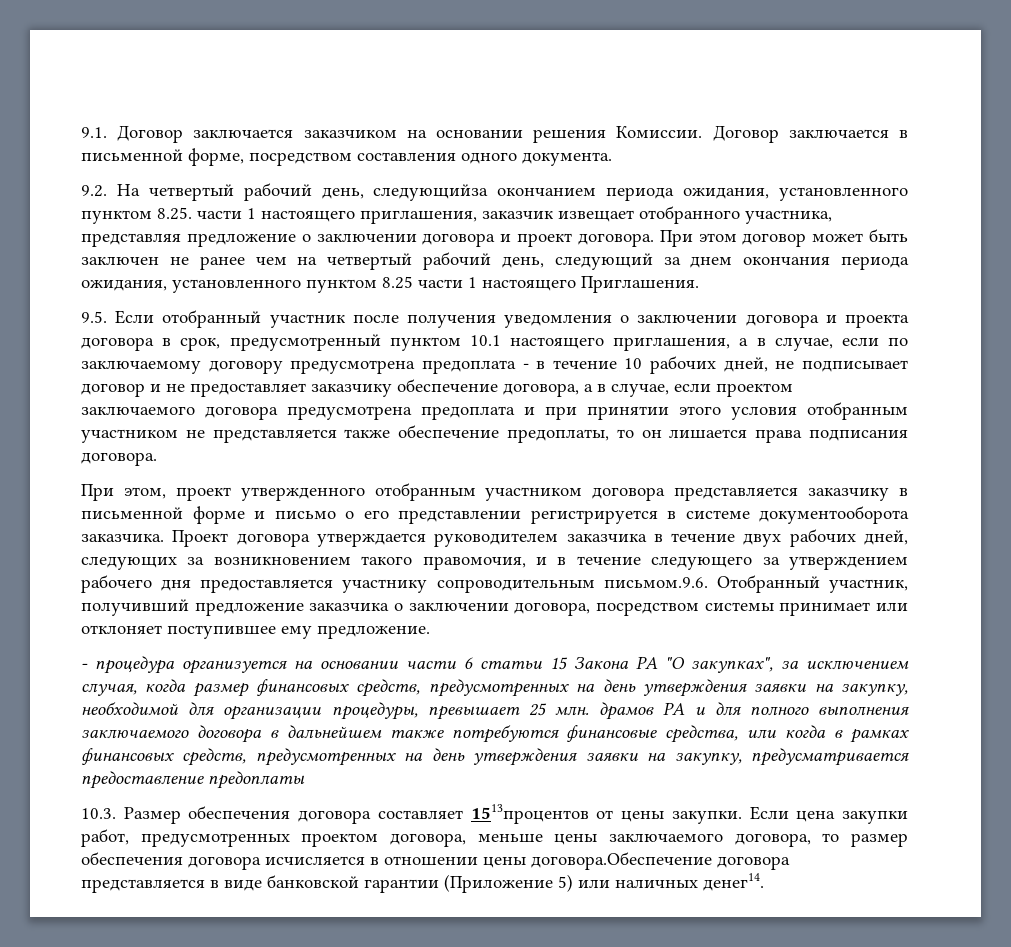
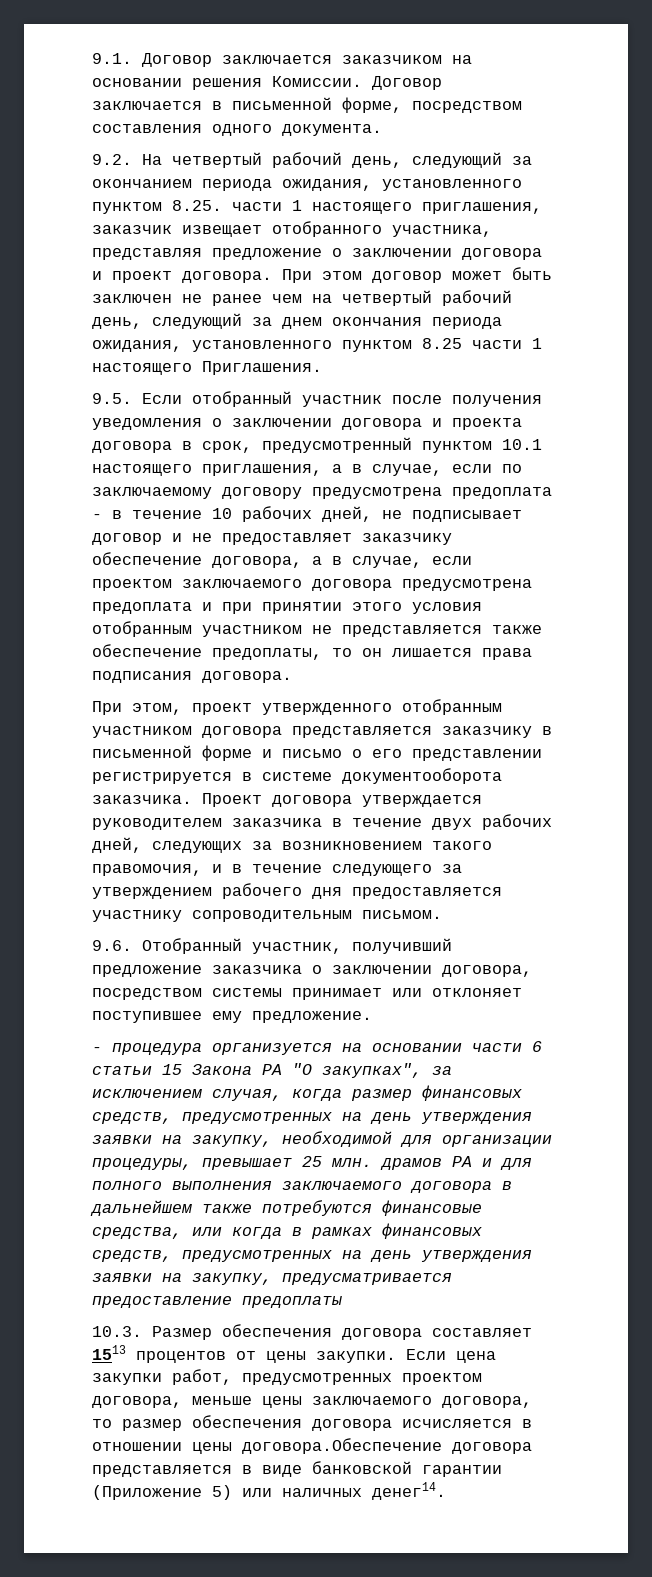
- 9.2. На четвертый рабочий день, следующийза окончанием периода ожидания, установленного пунктом 8.25. части 1 настоящего приглашения, заказчик извещает отобранного участника, представляя предложение о заключении договора и проект договора.
+ 9.2. На четвертый рабочий день, следующий за окончанием периода ожидания, установленного пунктом 8.25. части 1 настоящего приглашения, заказчик извещает отобранного участника, представляя предложение о заключении договора и проект договора.
- Проект договора утверждается руководителем заказчика в течение двух рабочих дней, следующих за возникновением такого правомочия, и в течение следующего за утверждением рабочего дня предоставляется участнику сопроводительным письмом.9.6. Отобранный участник, получивший предложение заказчика о заключении договора, посредством системы принимает или отклоняет поступившее ему предложение.
+ Проект договора утверждается руководителем заказчика в течение двух рабочих дней, следующих за возникновением такого правомочия, и в течение следующего за утверждением рабочего дня предоставляется участнику сопроводительным письмом.
+ 9.6. Отобранный участник, получивший предложение заказчика о заключении договора, посредством системы принимает или отклоняет поступившее ему предложение.
- 10.3. Размер обеспечения договора составляет 1513процентов от цены закупки.
+ 10.3. Размер обеспечения договора составляет 1513 процентов от цены закупки.

